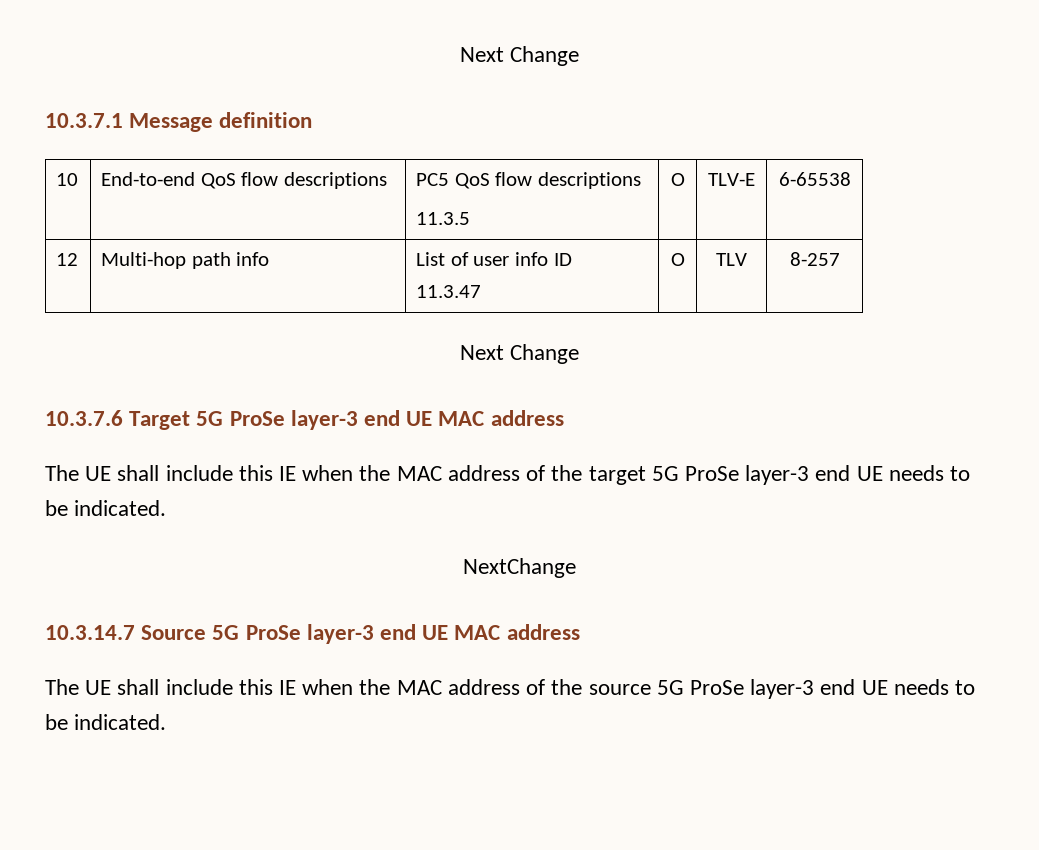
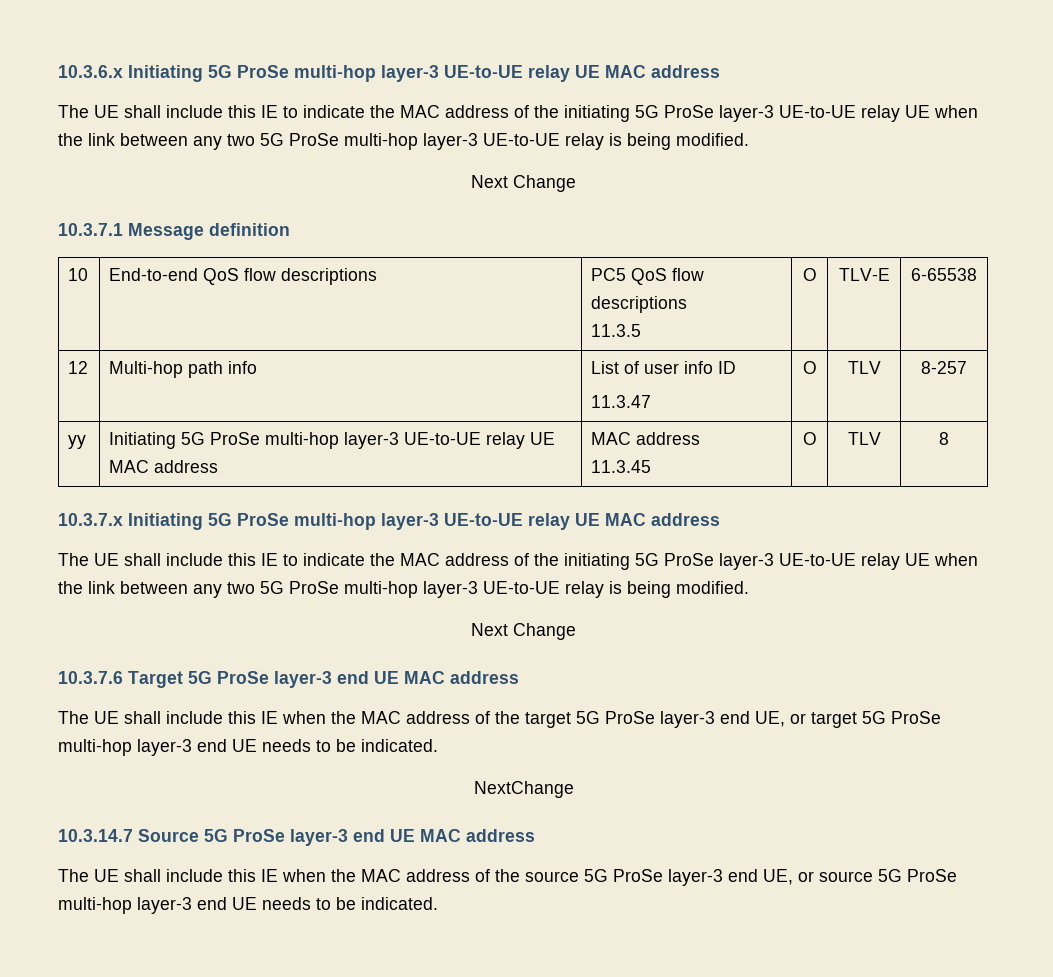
+ 10.3.6.x Initiating 5G ProSe multi-hop layer-3 UE-to-UE relay UE MAC address
+ The UE shall include this IE to indicate the MAC address of the initiating 5G ProSe layer-3 UE-to-UE relay UE when the link between any two 5G ProSe multi-hop layer-3 UE-to-UE relay is being modified.
+ yy | Initiating 5G ProSe multi-hop layer-3 UE-to-UE relay UE MAC address | MAC address
+ 11.3.45 | O | TLV | 8
+ 10.3.7.x Initiating 5G ProSe multi-hop layer-3 UE-to-UE relay UE MAC address
+ The UE shall include this IE to indicate the MAC address of the initiating 5G ProSe layer-3 UE-to-UE relay UE when the link between any two 5G ProSe multi-hop layer-3 UE-to-UE relay is being modified.
- The UE shall include this IE when the MAC address of the target 5G ProSe layer-3 end UE needs to be indicated.
+ The UE shall include this IE when the MAC address of the target 5G ProSe layer-3 end UE, or target 5G ProSe multi-hop layer-3 end UE needs to be indicated.
- The UE shall include this IE when the MAC address of the source 5G ProSe layer-3 end UE needs to be indicated.
+ The UE shall include this IE when the MAC address of the source 5G ProSe layer-3 end UE, or source 5G ProSe multi-hop layer-3 end UE needs to be indicated.

